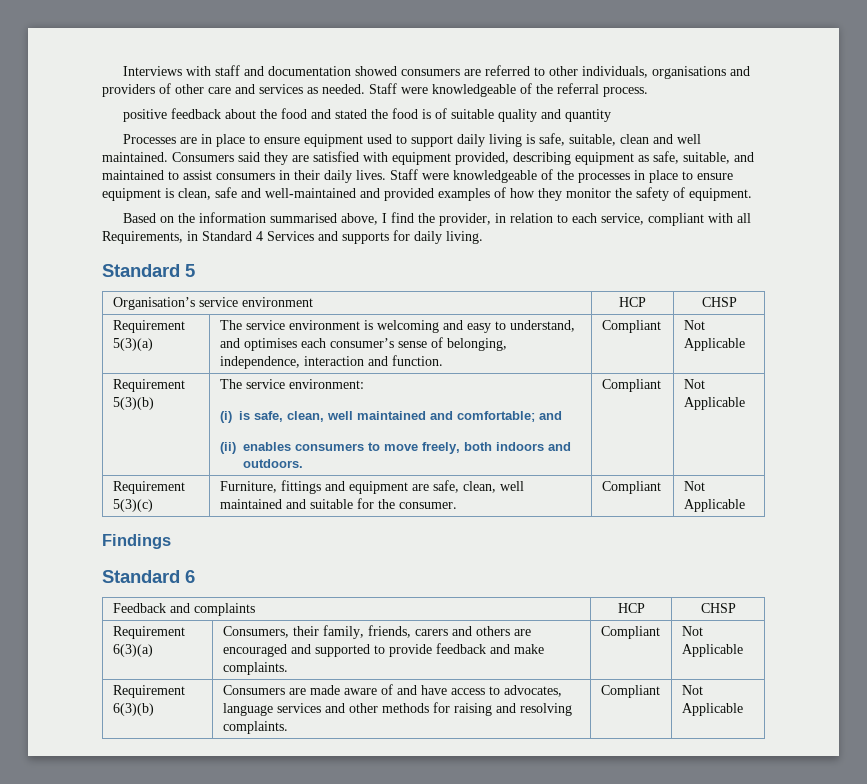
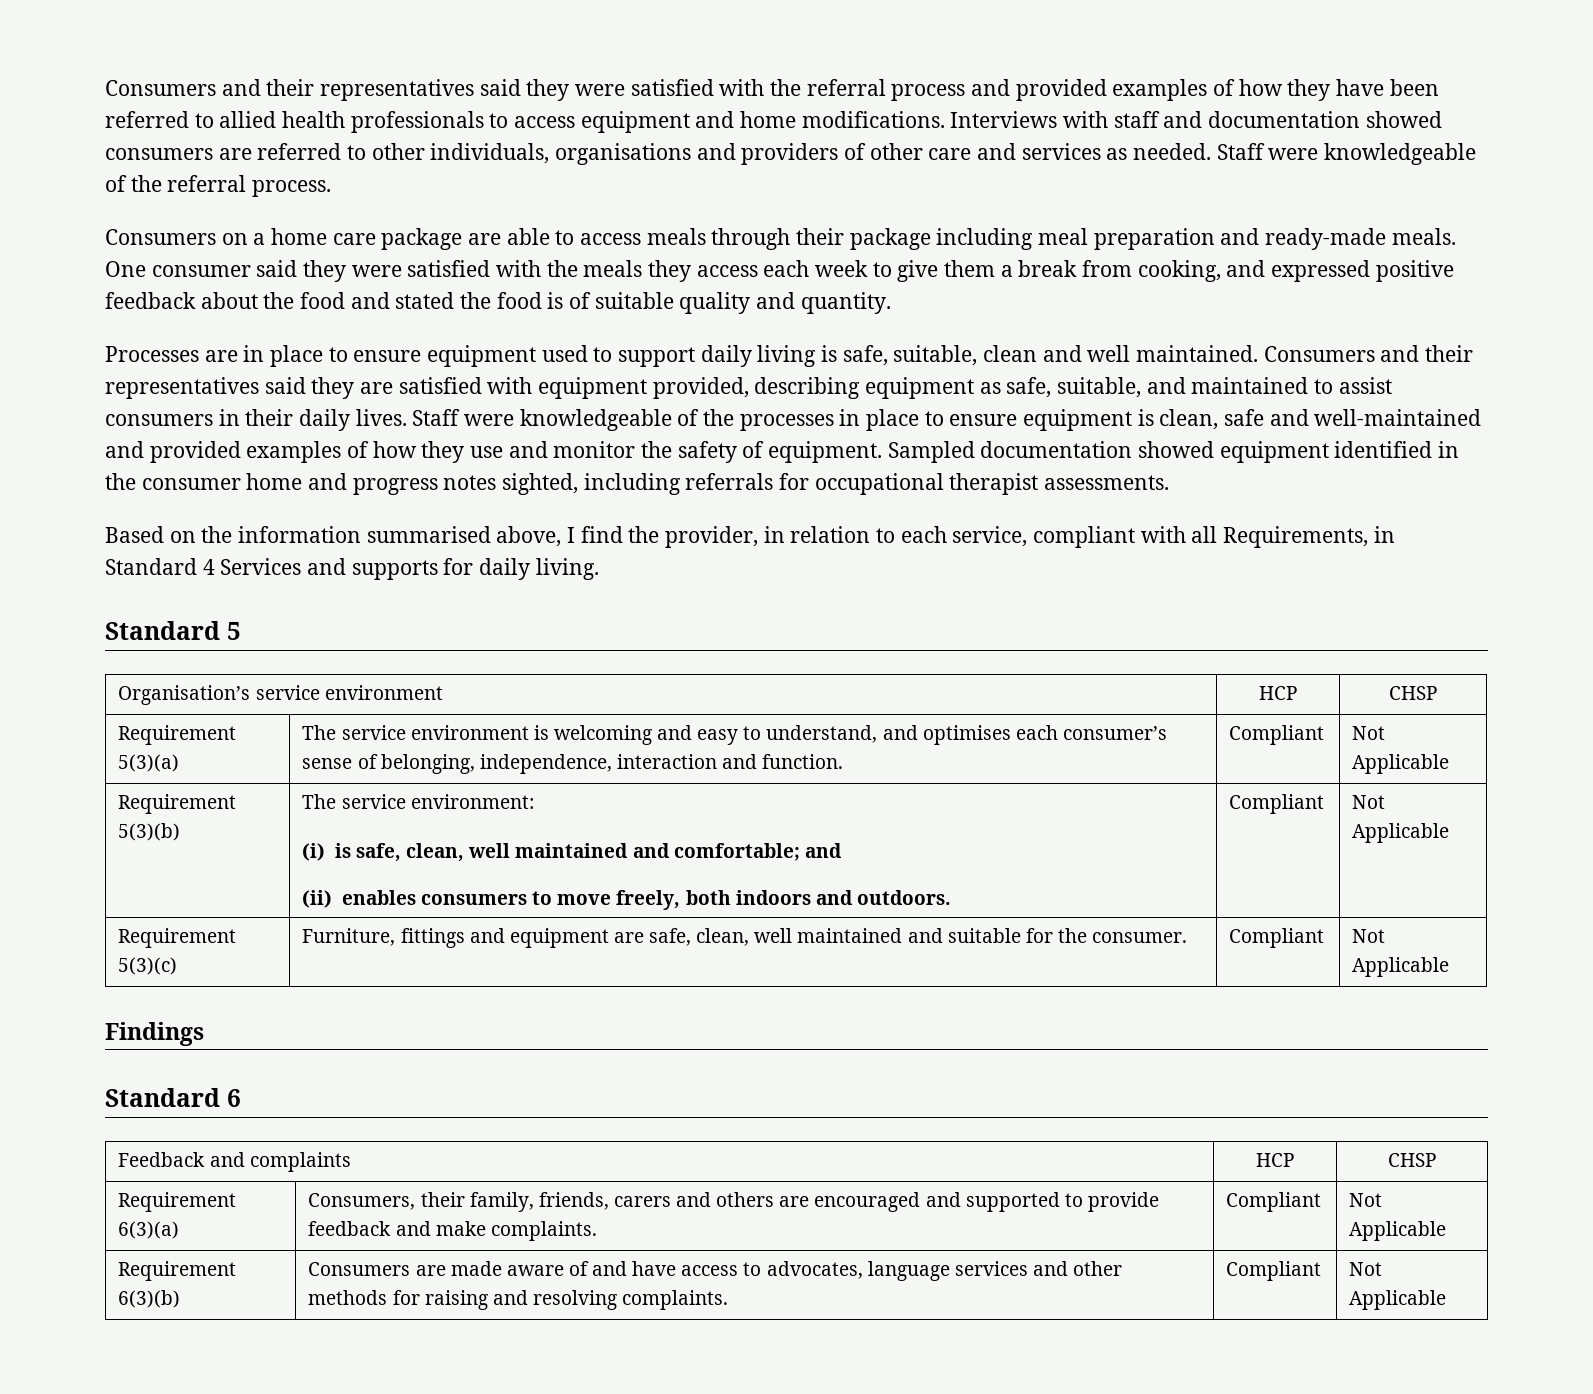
+ Consumers and their representatives said they were satisfied with the referral process and provided examples of how they have been referred to allied health professionals to access equipment and home modifications.
- positive feedback about the food and stated the food is of suitable quality and quantity
+ Consumers on a home care package are able to access meals through their package including meal preparation and ready-made meals. One consumer said they were satisfied with the meals they access each week to give them a break from cooking, and expressed positive feedback about the food and stated the food is of suitable quality and quantity.
- Consumers said they are satisfied with equipment provided, describing equipment as safe, suitable, and maintained to assist consumers in their daily lives.
+ Consumers and their representatives said they are satisfied with equipment provided, describing equipment as safe, suitable, and maintained to assist consumers in their daily lives.
- Staff were knowledgeable of the processes in place to ensure equipment is clean, safe and well-maintained and provided examples of how they monitor the safety of equipment.
+ Staff were knowledgeable of the processes in place to ensure equipment is clean, safe and well-maintained and provided examples of how they use and monitor the safety of equipment. Sampled documentation showed equipment identified in the consumer home and progress notes sighted, including referrals for occupational therapist assessments.

